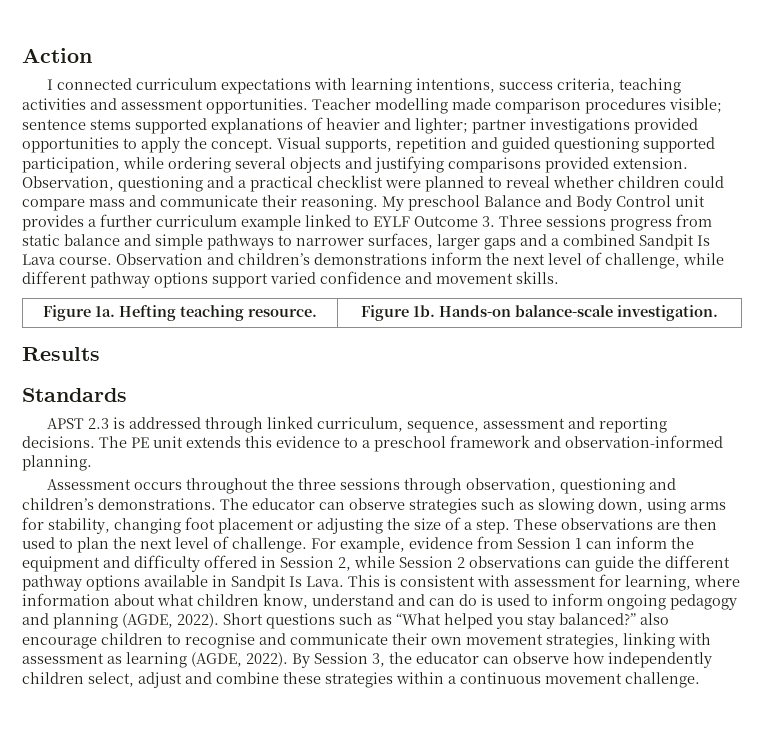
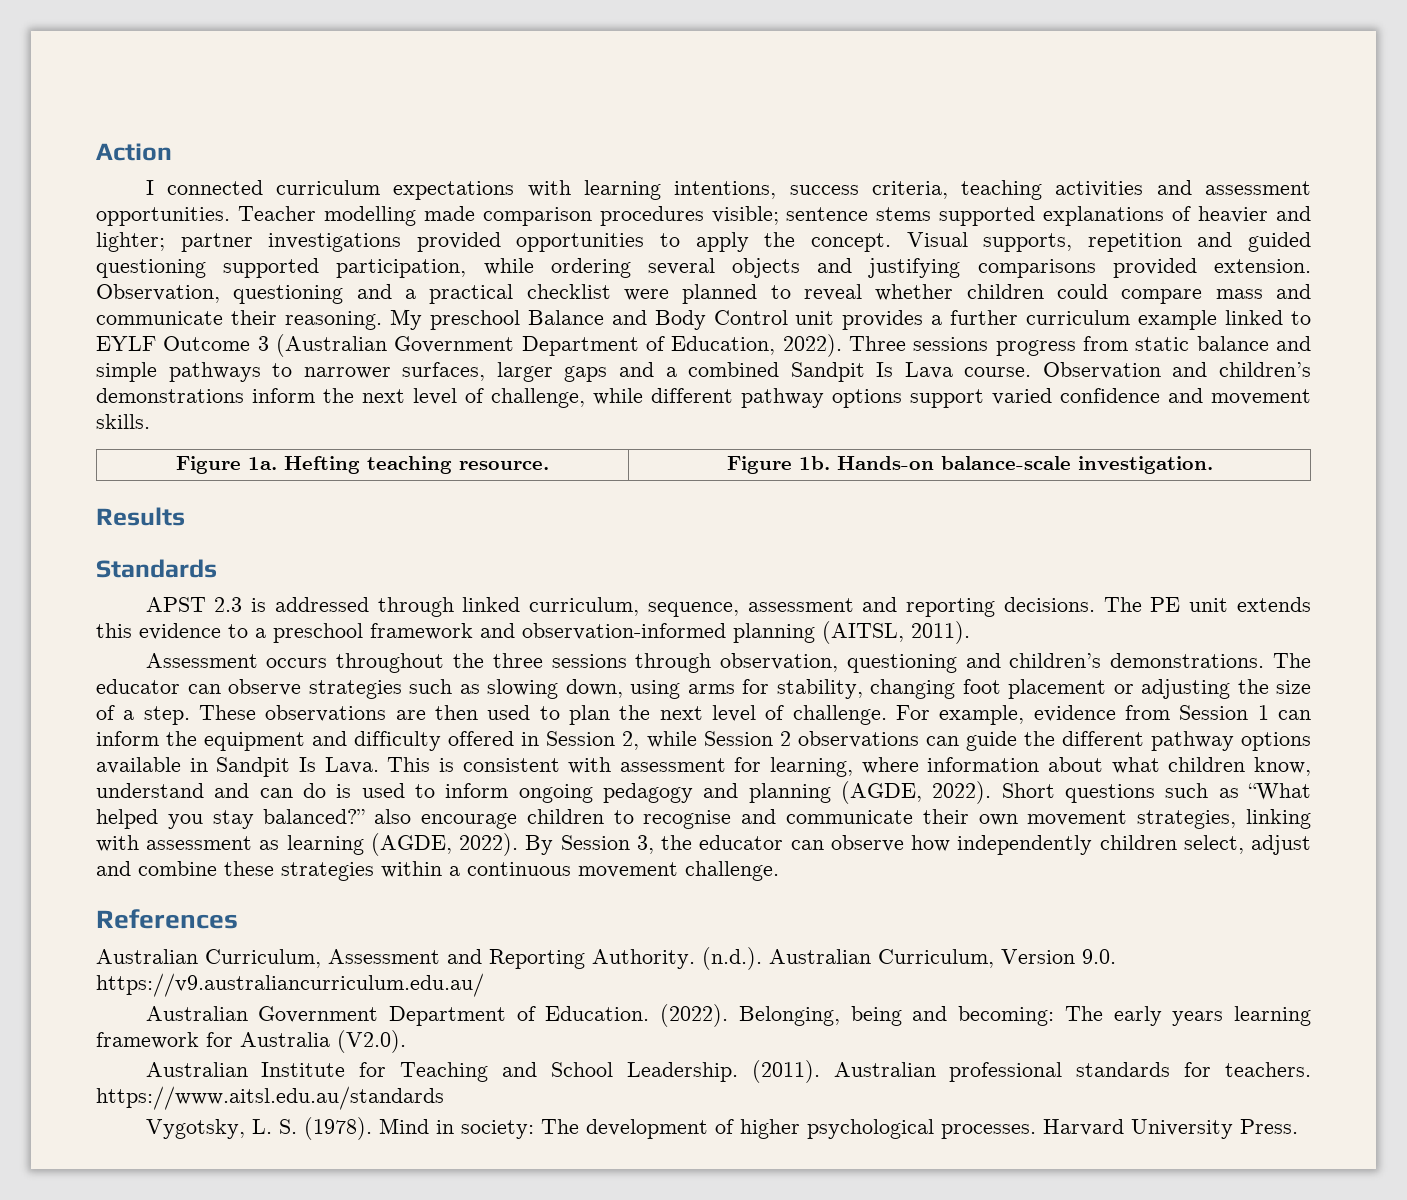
- My preschool Balance and Body Control unit provides a further curriculum example linked to EYLF Outcome 3. Three sessions progress from static balance and simple pathways to narrower surfaces, larger gaps and a combined Sandpit Is Lava course.
+ My preschool Balance and Body Control unit provides a further curriculum example linked to EYLF Outcome 3 (Australian Government Department of Education, 2022). Three sessions progress from static balance and simple pathways to narrower surfaces, larger gaps and a combined Sandpit Is Lava course.
- The PE unit extends this evidence to a preschool framework and observation-informed planning.
+ The PE unit extends this evidence to a preschool framework and observation-informed planning (AITSL, 2011).
+ References
+ Australian Curriculum, Assessment and Reporting Authority. (n.d.). Australian Curriculum, Version 9.0. https://v9.australiancurriculum.edu.au/
+ Australian Government Department of Education. (2022). Belonging, being and becoming: The early years learning framework for Australia (V2.0).
+ Australian Institute for Teaching and School Leadership. (2011). Australian professional standards for teachers. https://www.aitsl.edu.au/standards
+ Vygotsky, L. S. (1978). Mind in society: The development of higher psychological processes. Harvard University Press.

